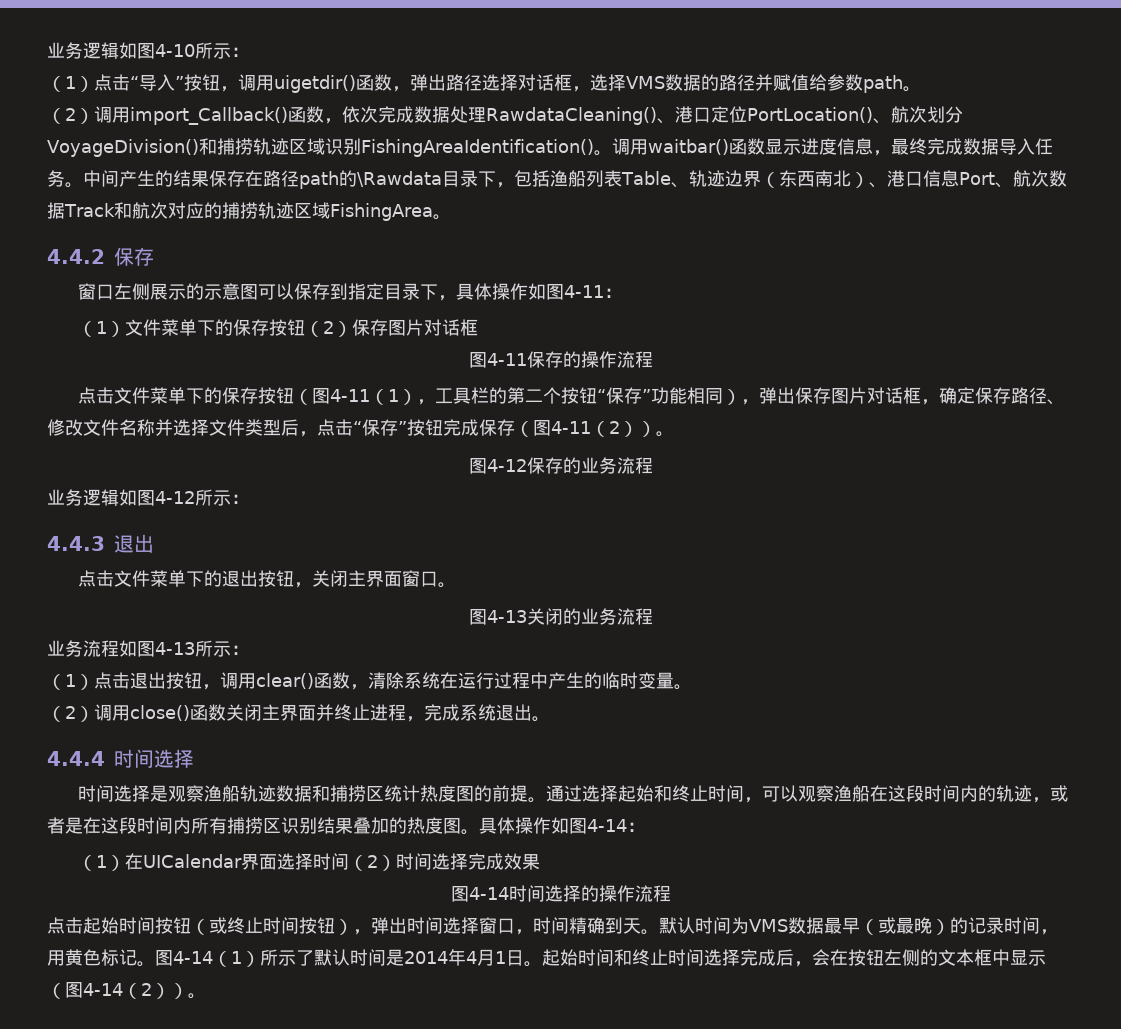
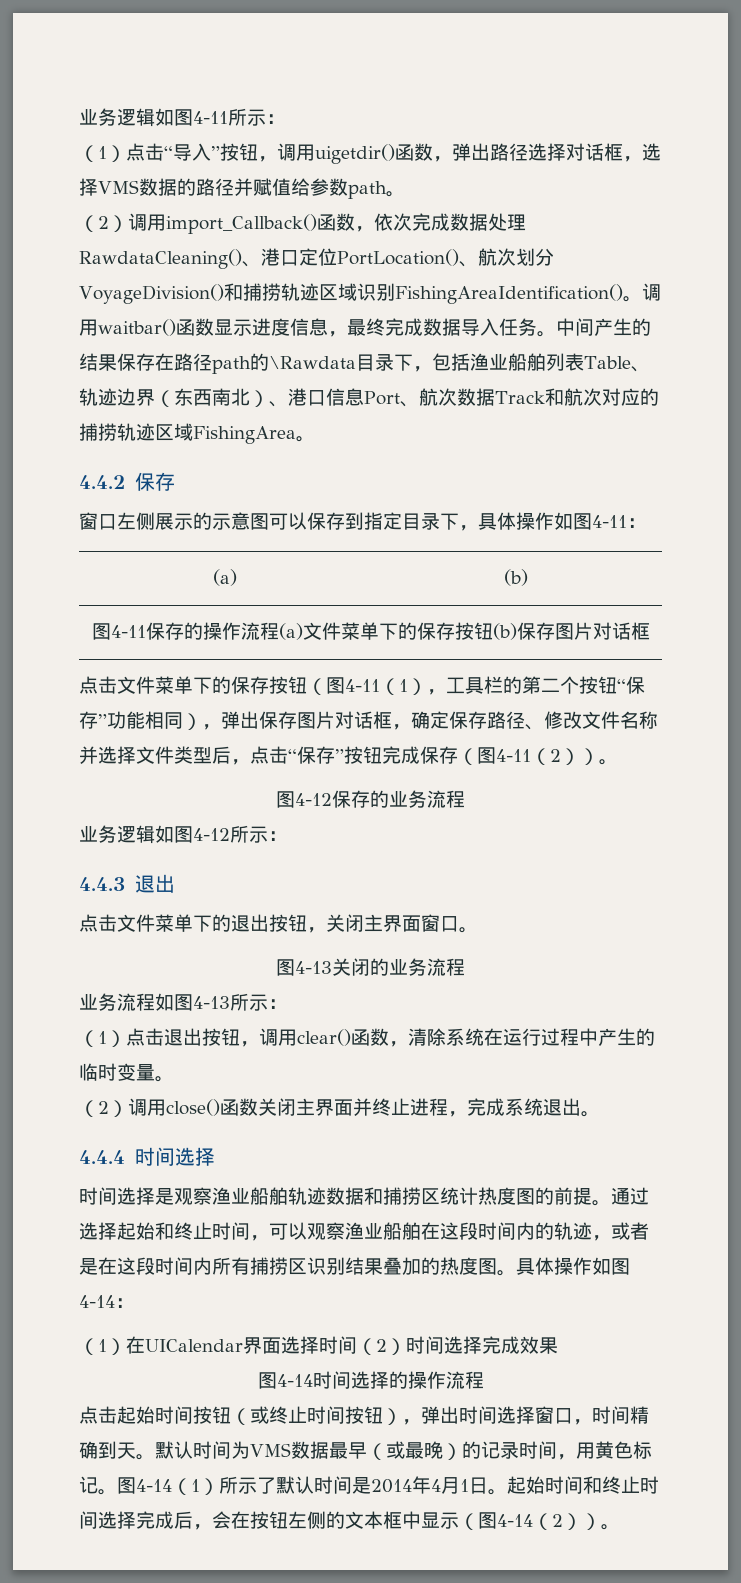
- 业务逻辑如图4-10所示：
+ 业务逻辑如图4-11所示：
- 中间产生的结果保存在路径path的\Rawdata目录下，包括渔船列表Table、轨迹边界（东西南北）、港口信息Port、航次数据Track和航次对应的捕捞轨迹区域FishingArea。
+ 中间产生的结果保存在路径path的\Rawdata目录下，包括渔业船舶列表Table、轨迹边界（东西南北）、港口信息Port、航次数据Track和航次对应的捕捞轨迹区域FishingArea。
- （1）文件菜单下的保存按钮（2）保存图片对话框
- 图4-11保存的操作流程
+ (a) | (b)
+ 图4-11保存的操作流程(a)文件菜单下的保存按钮(b)保存图片对话框
- 时间选择是观察渔船轨迹数据和捕捞区统计热度图的前提。
+ 时间选择是观察渔业船舶轨迹数据和捕捞区统计热度图的前提。
- 通过选择起始和终止时间，可以观察渔船在这段时间内的轨迹，或者是在这段时间内所有捕捞区识别结果叠加的热度图。
+ 通过选择起始和终止时间，可以观察渔业船舶在这段时间内的轨迹，或者是在这段时间内所有捕捞区识别结果叠加的热度图。

